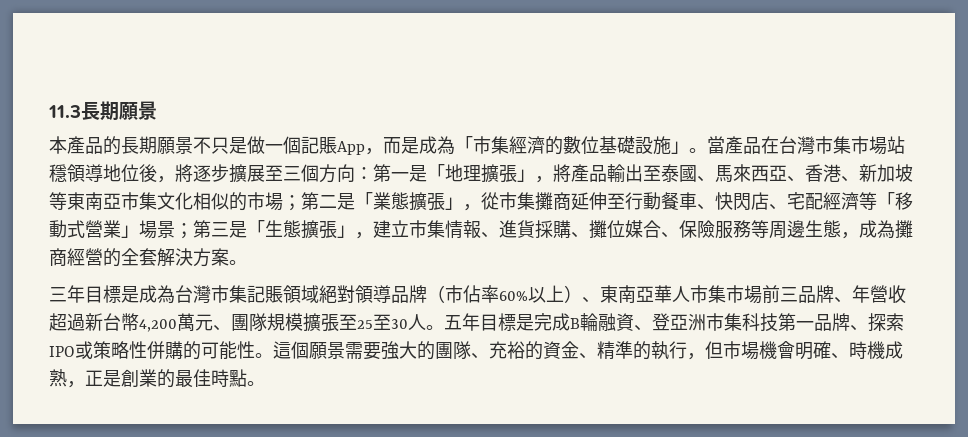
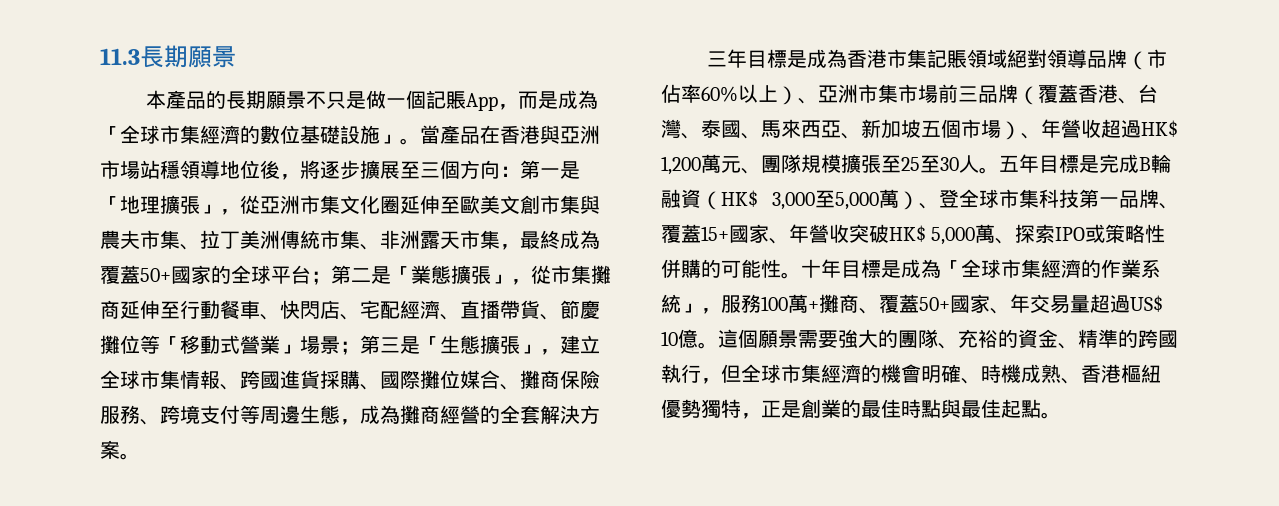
- 本產品的長期願景不只是做一個記賬App，而是成為「市集經濟的數位基礎設施」。
+ 本產品的長期願景不只是做一個記賬App，而是成為「全球市集經濟的數位基礎設施」。
- 當產品在台灣市集市場站穩領導地位後，將逐步擴展至三個方向：
+ 當產品在香港與亞洲市場站穩領導地位後，將逐步擴展至三個方向：
- 第一是「地理擴張」，將產品輸出至泰國、馬來西亞、香港、新加坡等東南亞市集文化相似的市場；
+ 第一是「地理擴張」，從亞洲市集文化圈延伸至歐美文創市集與農夫市集、拉丁美洲傳統市集、非洲露天市集，最終成為覆蓋50+國家的全球平台；
- 第二是「業態擴張」，從市集攤商延伸至行動餐車、快閃店、宅配經濟等「移動式營業」場景；
+ 第二是「業態擴張」，從市集攤商延伸至行動餐車、快閃店、宅配經濟、直播帶貨、節慶攤位等「移動式營業」場景；
- 第三是「生態擴張」，建立市集情報、進貨採購、攤位媒合、保險服務等周邊生態，成為攤商經營的全套解決方案。
+ 第三是「生態擴張」，建立全球市集情報、跨國進貨採購、國際攤位媒合、攤商保險服務、跨境支付等周邊生態，成為攤商經營的全套解決方案。
- 三年目標是成為台灣市集記賬領域絕對領導品牌（市佔率60%以上）、東南亞華人市集市場前三品牌、年營收超過新台幣4,200萬元、團隊規模擴張至25至30人。
+ 三年目標是成為香港市集記賬領域絕對領導品牌（市佔率60%以上）、亞洲市集市場前三品牌（覆蓋香港、台灣、泰國、馬來西亞、新加坡五個市場）、年營收超過HK$ 1,200萬元、團隊規模擴張至25至30人。
- 五年目標是完成B輪融資、登亞洲市集科技第一品牌、探索IPO或策略性併購的可能性。
+ 五年目標是完成B輪融資（HK$ 3,000至5,000萬）、登全球市集科技第一品牌、覆蓋15+國家、年營收突破HK$ 5,000萬、探索IPO或策略性併購的可能性。
+ 十年目標是成為「全球市集經濟的作業系統」，服務100萬+攤商、覆蓋50+國家、年交易量超過US$ 10億。
- 這個願景需要強大的團隊、充裕的資金、精準的執行，但市場機會明確、時機成熟，正是創業的最佳時點。
+ 這個願景需要強大的團隊、充裕的資金、精準的跨國執行，但全球市集經濟的機會明確、時機成熟、香港樞紐優勢獨特，正是創業的最佳時點與最佳起點。

